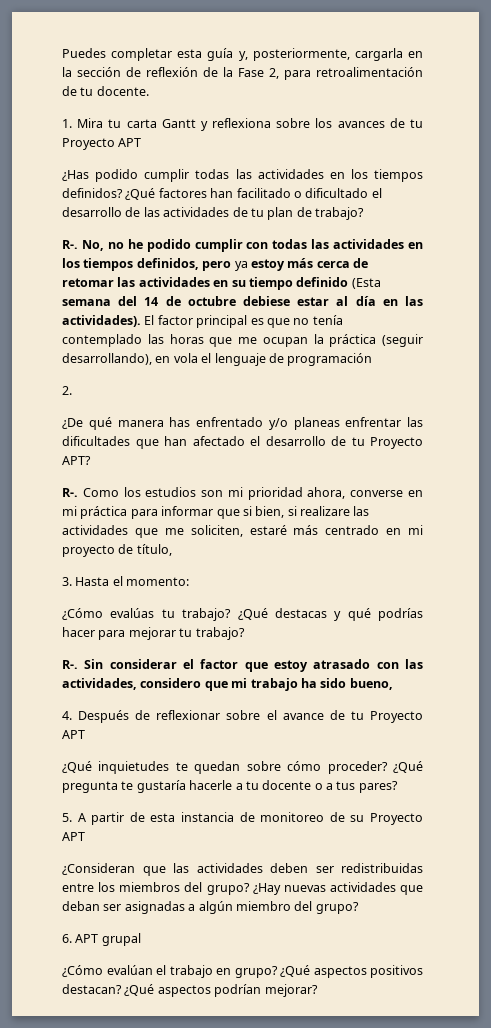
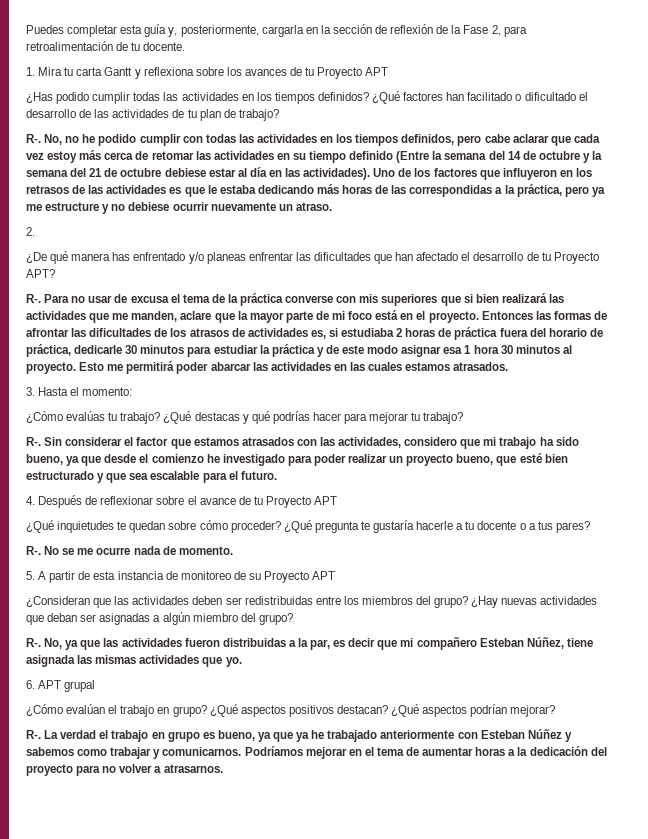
- R-. No, no he podido cumplir con todas las actividades en los tiempos definidos, pero ya estoy más cerca de retomar las actividades en su tiempo definido (Esta semana del 14 de octubre debiese estar al día en las actividades).
+ R-. No, no he podido cumplir con todas las actividades en los tiempos definidos, pero cabe aclarar que cada vez estoy más cerca de retomar las actividades en su tiempo definido (Entre la semana del 14 de octubre y la semana del 21 de octubre debiese estar al día en las actividades).
- El factor principal es que no tenía contemplado las horas que me ocupan la práctica (seguir desarrollando), en vola el lenguaje de programación
+ Uno de los factores que influyeron en los retrasos de las actividades es que le estaba dedicando más horas de las correspondidas a la práctica, pero ya me estructure y no debiese ocurrir nuevamente un atraso.
- R-. Como los estudios son mi prioridad ahora, converse en mi práctica para informar que si bien, si realizare las actividades que me soliciten, estaré más centrado en mi proyecto de título,
+ R-. Para no usar de excusa el tema de la práctica converse con mis superiores que si bien realizará las actividades que me manden, aclare que la mayor parte de mi foco está en el proyecto. Entonces las formas de afrontar las dificultades de los atrasos de actividades es, si estudiaba 2 horas de práctica fuera del horario de práctica, dedicarle 30 minutos para estudiar la práctica y de este modo asignar esa 1 hora 30 minutos al proyecto. Esto me permitirá poder abarcar las actividades en las cuales estamos atrasados.
- R-. Sin considerar el factor que estoy atrasado con las actividades, considero que mi trabajo ha sido bueno,
+ R-. Sin considerar el factor que estamos atrasados con las actividades, considero que mi trabajo ha sido bueno, ya que desde el comienzo he investigado para poder realizar un proyecto bueno, que esté bien estructurado y que sea escalable para el futuro.
+ R-. No se me ocurre nada de momento.
+ R-. No, ya que las actividades fueron distribuidas a la par, es decir que mi compañero Esteban Núñez, tiene asignada las mismas actividades que yo.
+ R-. La verdad el trabajo en grupo es bueno, ya que ya he trabajado anteriormente con Esteban Núñez y sabemos como trabajar y comunicarnos. Podríamos mejorar en el tema de aumentar horas a la dedicación del proyecto para no volver a atrasarnos.

